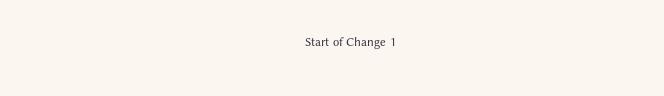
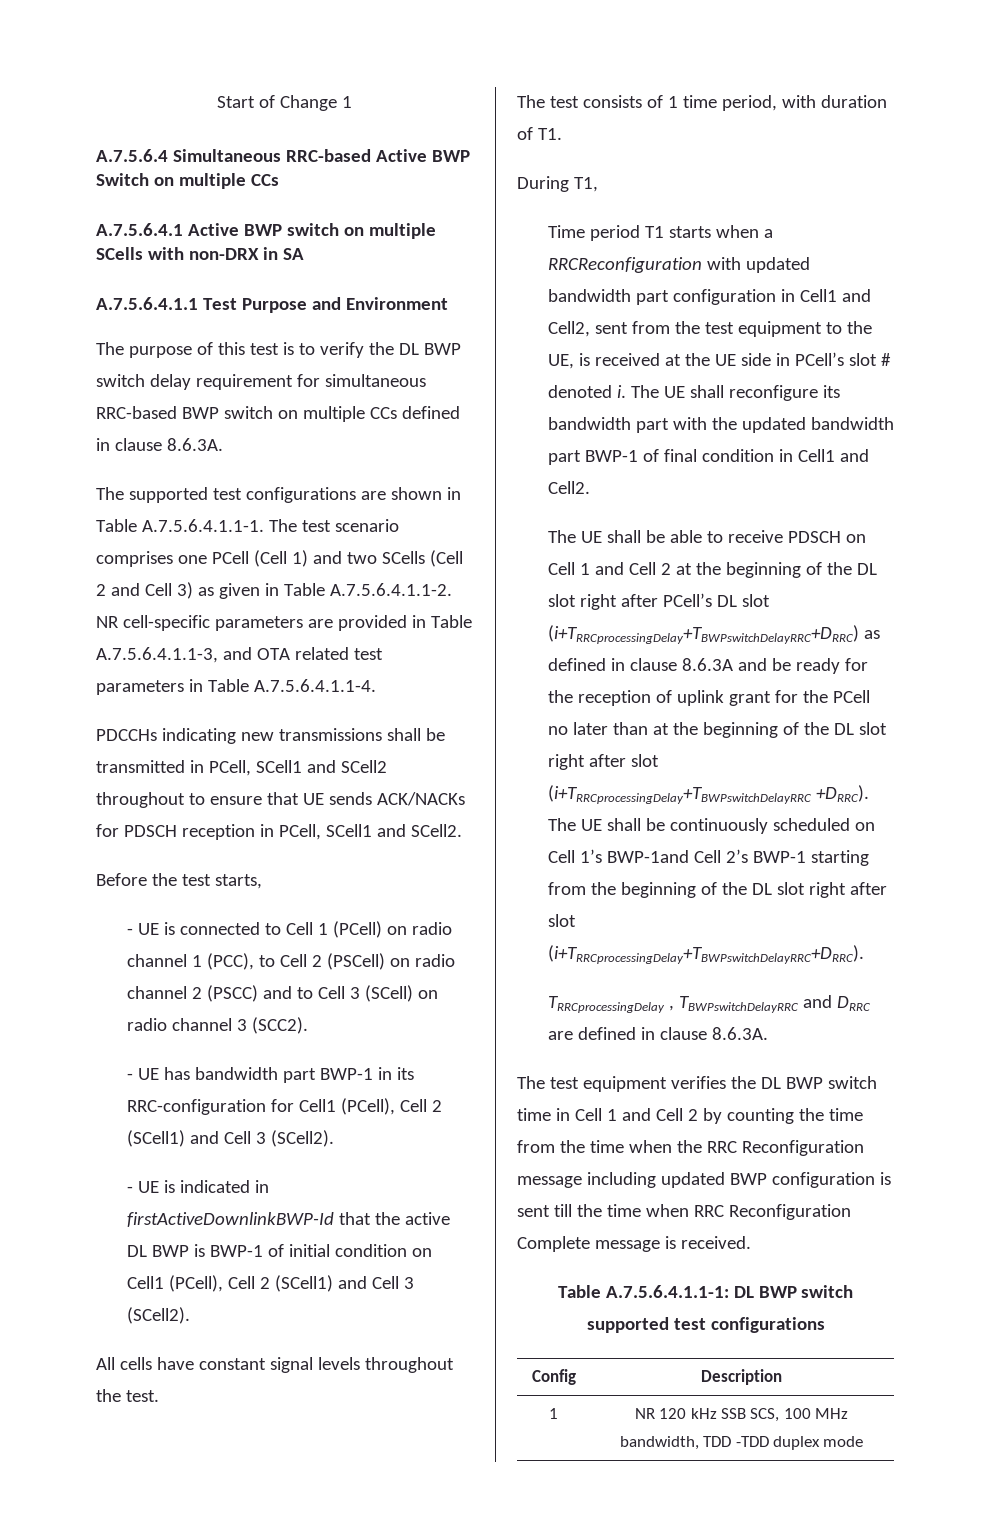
+ A.7.5.6.4 Simultaneous RRC-based Active BWP Switch on multiple CCs
+ A.7.5.6.4.1 Active BWP switch on multiple SCells with non-DRX in SA
+ A.7.5.6.4.1.1 Test Purpose and Environment
+ The purpose of this test is to verify the DL BWP switch delay requirement for simultaneous RRC-based BWP switch on multiple CCs defined in clause 8.6.3A.
+ The supported test configurations are shown in Table A.7.5.6.4.1.1-1. The test scenario comprises one PCell (Cell 1) and two SCells (Cell 2 and Cell 3) as given in Table A.7.5.6.4.1.1-2. NR cell-specific parameters are provided in Table A.7.5.6.4.1.1-3, and OTA related test parameters in Table A.7.5.6.4.1.1-4.
+ PDCCHs indicating new transmissions shall be transmitted in PCell, SCell1 and SCell2 throughout to ensure that UE sends ACK/NACKs for PDSCH reception in PCell, SCell1 and SCell2.
+ Before the test starts,
+ - UE is connected to Cell 1 (PCell) on radio channel 1 (PCC), to Cell 2 (PSCell) on radio channel 2 (PSCC) and to Cell 3 (SCell) on radio channel 3 (SCC2).
+ - UE has bandwidth part BWP-1 in its RRC-configuration for Cell1 (PCell), Cell 2 (SCell1) and Cell 3 (SCell2).
+ - UE is indicated in firstActiveDownlinkBWP-Id that the active DL BWP is BWP-1 of initial condition on Cell1 (PCell), Cell 2 (SCell1) and Cell 3 (SCell2).
+ All cells have constant signal levels throughout the test.
+ The test consists of 1 time period, with duration of T1.
+ During T1,
+ Time period T1 starts when a RRCReconfiguration with updated bandwidth part configuration in Cell1 and Cell2, sent from the test equipment to the UE, is received at the UE side in PCell’s slot # denoted i. The UE shall reconfigure its bandwidth part with the updated bandwidth part BWP-1 of final condition in Cell1 and Cell2.
+ The UE shall be able to receive PDSCH on Cell 1 and Cell 2 at the beginning of the DL slot right after PCell’s DL slot (i+TRRCprocessingDelay+TBWPswitchDelayRRC+DRRC) as defined in clause 8.6.3A and be ready for the reception of uplink grant for the PCell no later than at the beginning of the DL slot right after slot (i+TRRCprocessingDelay+TBWPswitchDelayRRC +DRRC). The UE shall be continuously scheduled on Cell 1’s BWP-1and Cell 2’s BWP-1 starting from the beginning of the DL slot right after slot (i+TRRCprocessingDelay+TBWPswitchDelayRRC+DRRC).
+ TRRCprocessingDelay , TBWPswitchDelayRRC and DRRC are defined in clause 8.6.3A.
+ The test equipment verifies the DL BWP switch time in Cell 1 and Cell 2 by counting the time from the time when the RRC Reconfiguration message including updated BWP configuration is sent till the time when RRC Reconfiguration Complete message is received.
+ Table A.7.5.6.4.1.1-1: DL BWP switch supported test configurations
+ Config | Description
+ 1 | NR 120 kHz SSB SCS, 100 MHz bandwidth, TDD -TDD duplex mode

